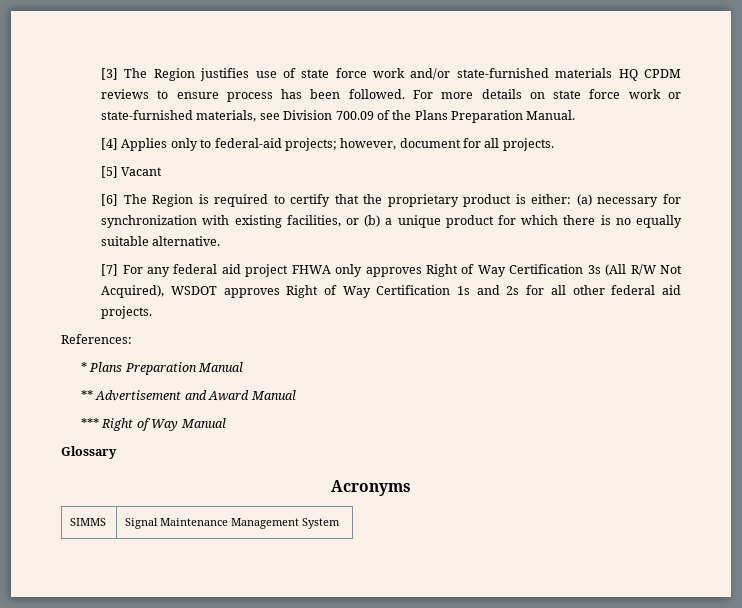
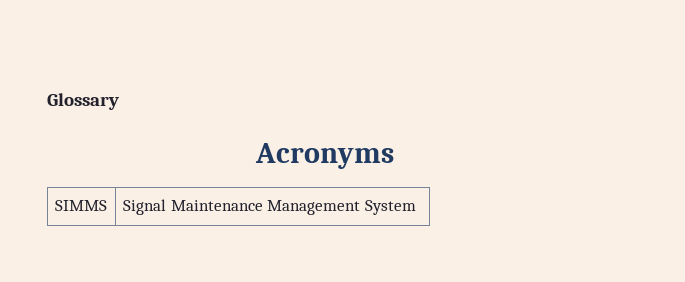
- [3] The Region justifies use of state force work and/or state-furnished materials HQ CPDM reviews to ensure process has been followed. For more details on state force work or state-furnished materials, see Division 700.09 of the Plans Preparation Manual.
- [4] Applies only to federal-aid projects; however, document for all projects.
- [5] Vacant
- [6] The Region is required to certify that the proprietary product is either: (a) necessary for synchronization with existing facilities, or (b) a unique product for which there is no equally suitable alternative.
- [7] For any federal aid project FHWA only approves Right of Way Certification 3s (All R/W Not Acquired), WSDOT approves Right of Way Certification 1s and 2s for all other federal aid projects.
- References:
- * Plans Preparation Manual
- ** Advertisement and Award Manual
- *** Right of Way Manual

